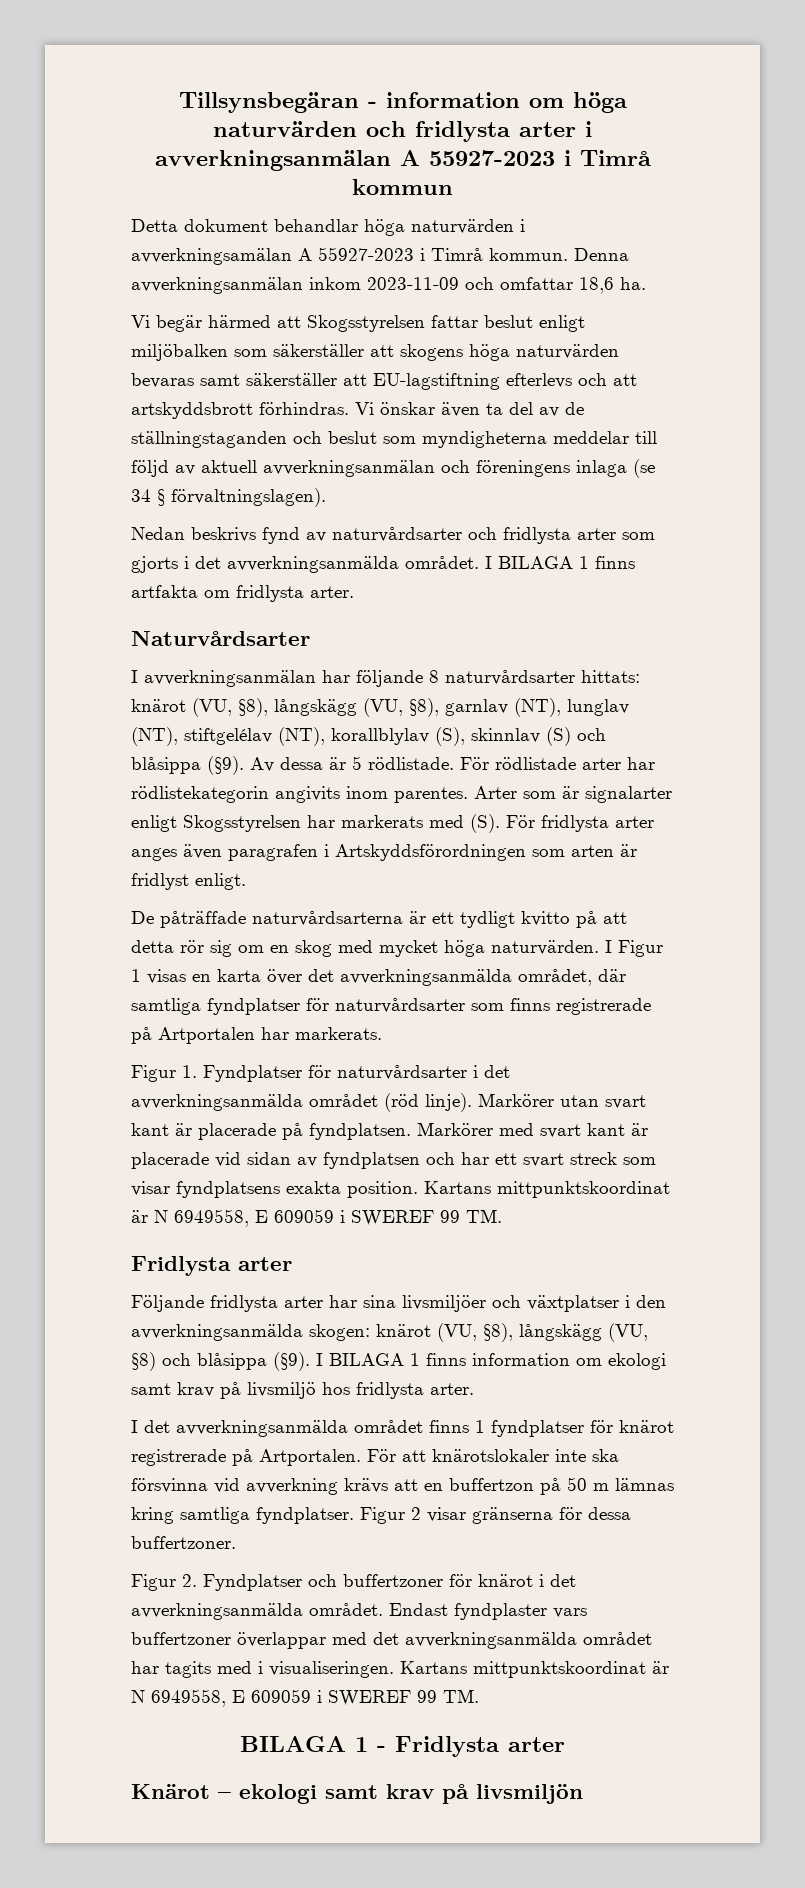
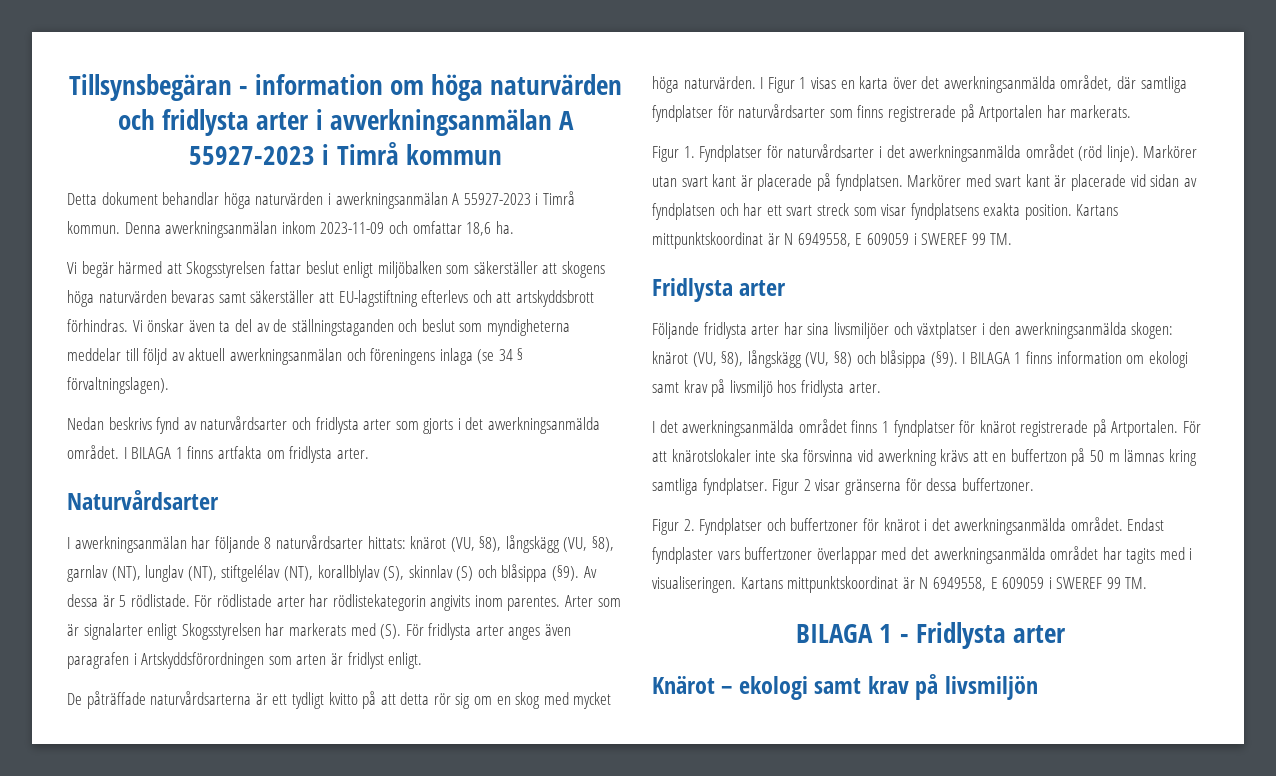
- Detta dokument behandlar höga naturvärden i avverkningsamälan A 55927-2023 i Timrå kommun.
+ Detta dokument behandlar höga naturvärden i avverkningsanmälan A 55927-2023 i Timrå kommun.

